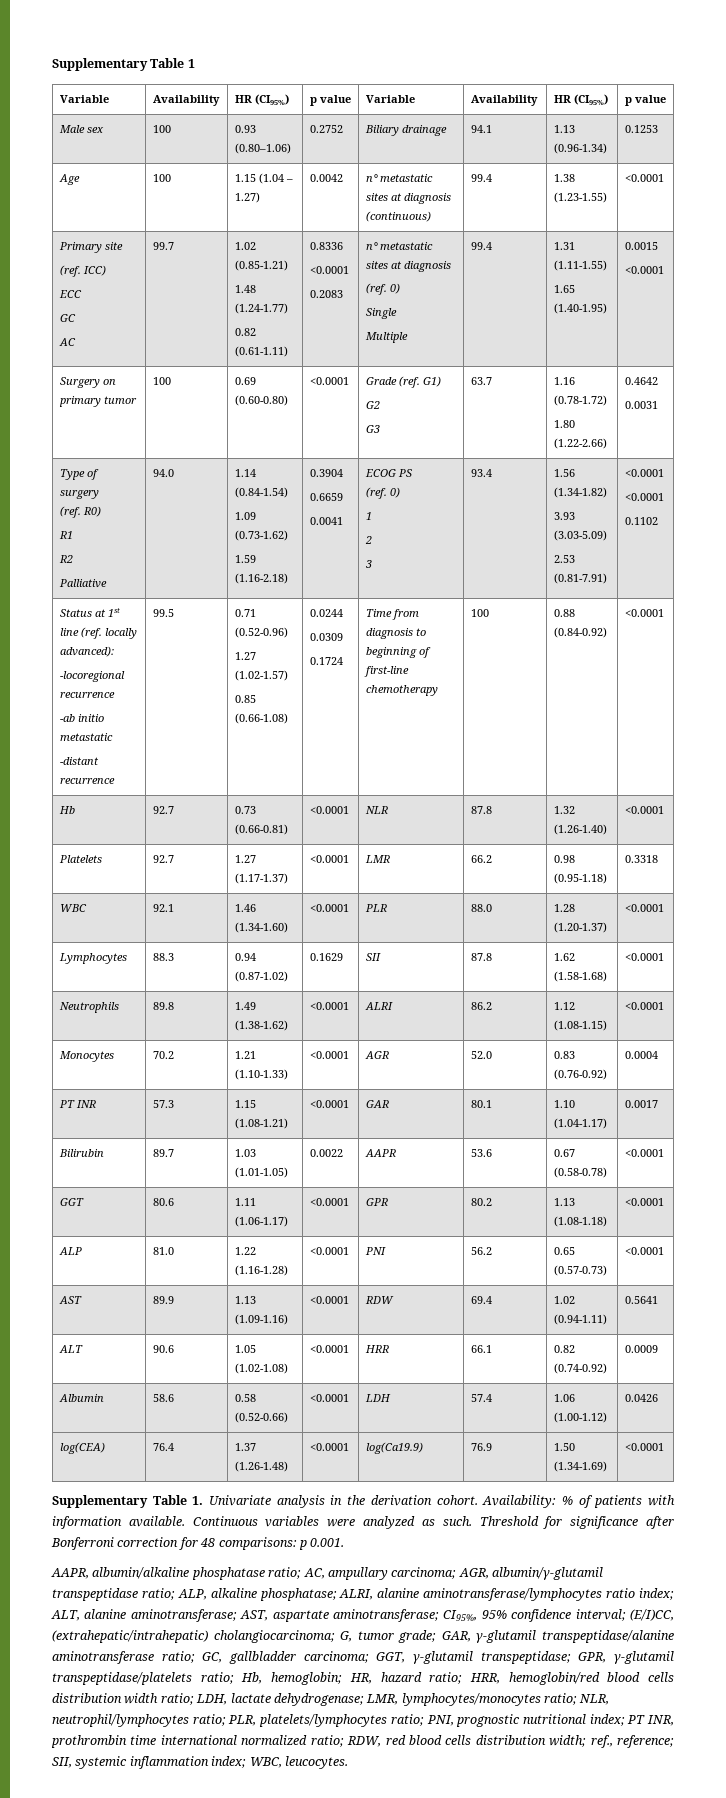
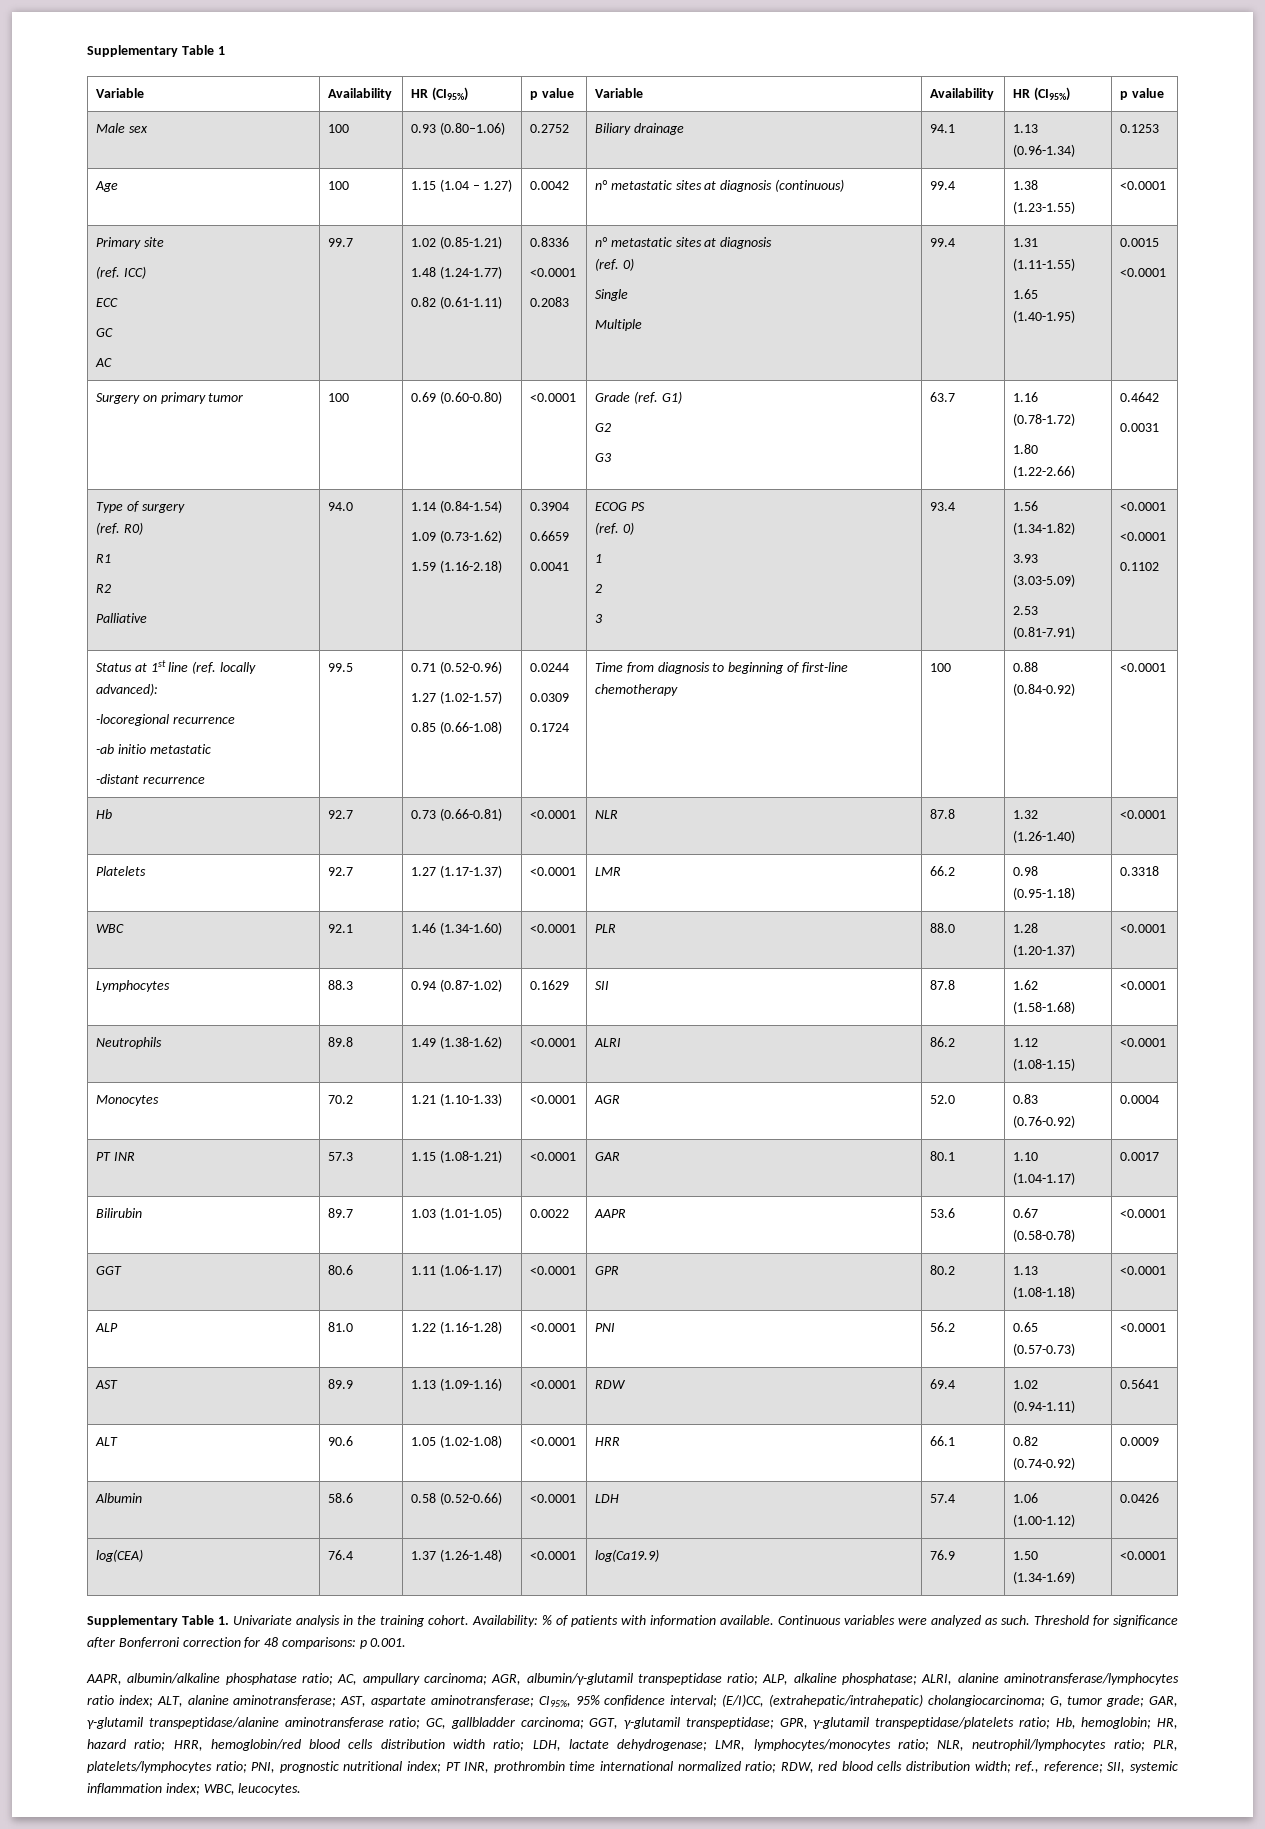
- Supplementary Table 1. Univariate analysis in the derivation cohort.
+ Supplementary Table 1. Univariate analysis in the training cohort.

